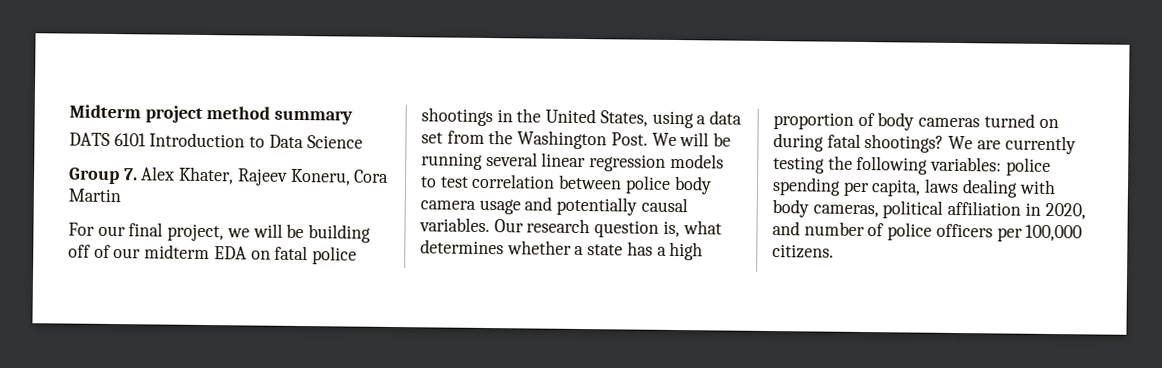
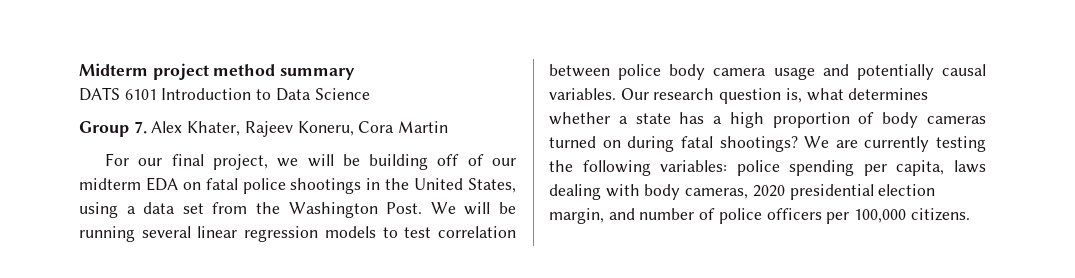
- We are currently testing the following variables: police spending per capita, laws dealing with body cameras, political affiliation in 2020, and number of police officers per 100,000 citizens.
+ We are currently testing the following variables: police spending per capita, laws dealing with body cameras, 2020 presidential election margin, and number of police officers per 100,000 citizens.

